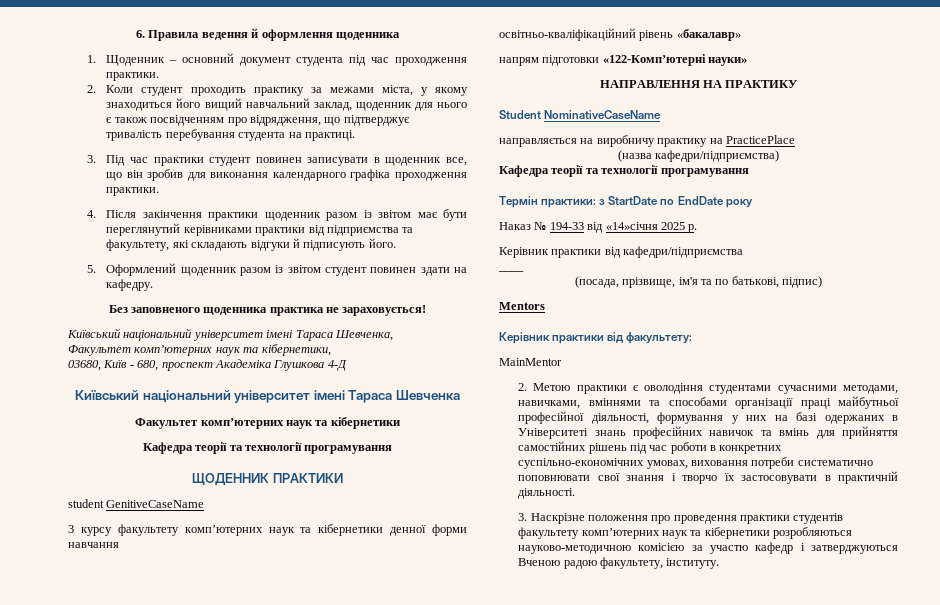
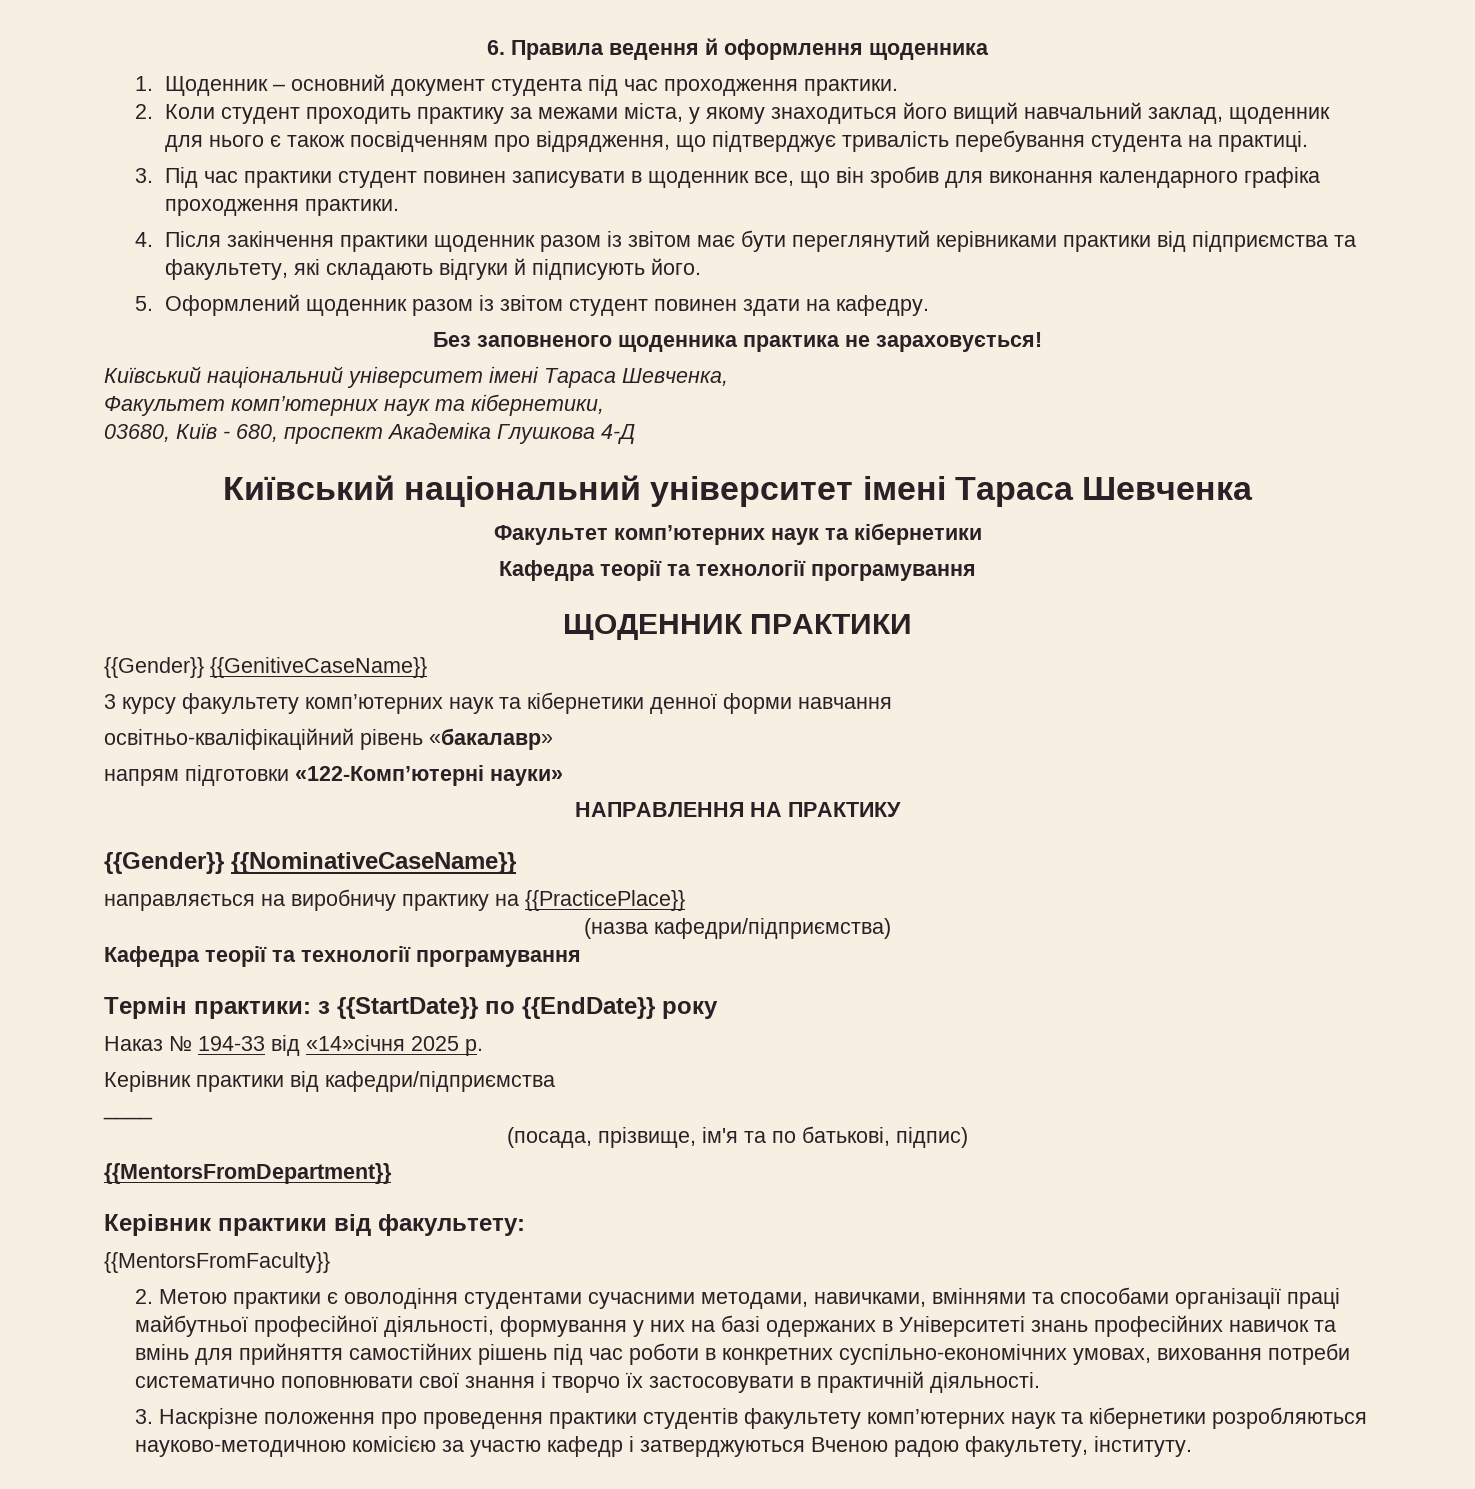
- student GenitiveCaseName
+ {{Gender}} {{GenitiveCaseName}}
- Student NominativeCaseName
+ {{Gender}} {{NominativeCaseName}}
- направляється на виробничу практику на PracticePlace
+ направляється на виробничу практику на {{PracticePlace}}
- Термін практики: з StartDate по EndDate року
+ Термін практики: з {{StartDate}} по {{EndDate}} року
- Mentors
+ {{MentorsFromDepartment}}
- MainMentor
+ {{MentorsFromFaculty}}

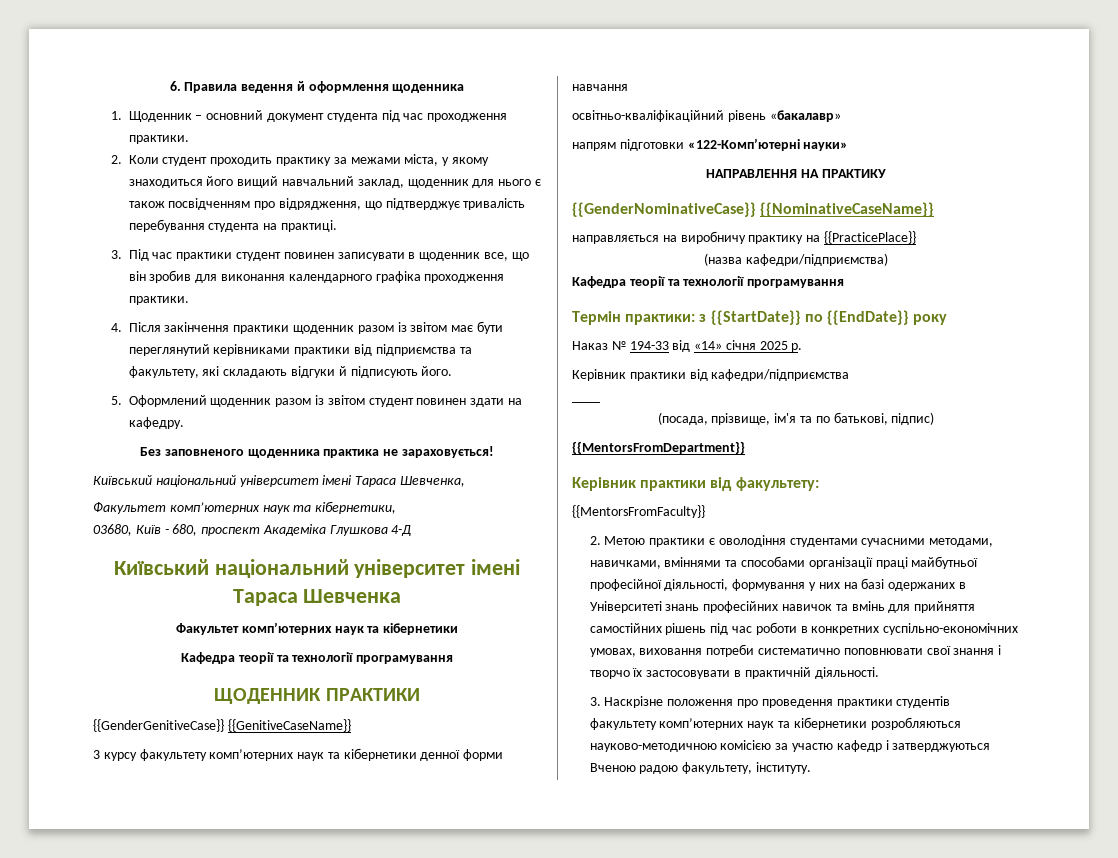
- {{Gender}} {{GenitiveCaseName}}
+ {{GenderGenitiveCase}} {{GenitiveCaseName}}
- {{Gender}} {{NominativeCaseName}}
+ {{GenderNominativeCase}} {{NominativeCaseName}}
- Наказ № 194-33 від «14»січня 2025 р.
+ Наказ № 194-33 від «14» січня 2025 р.

